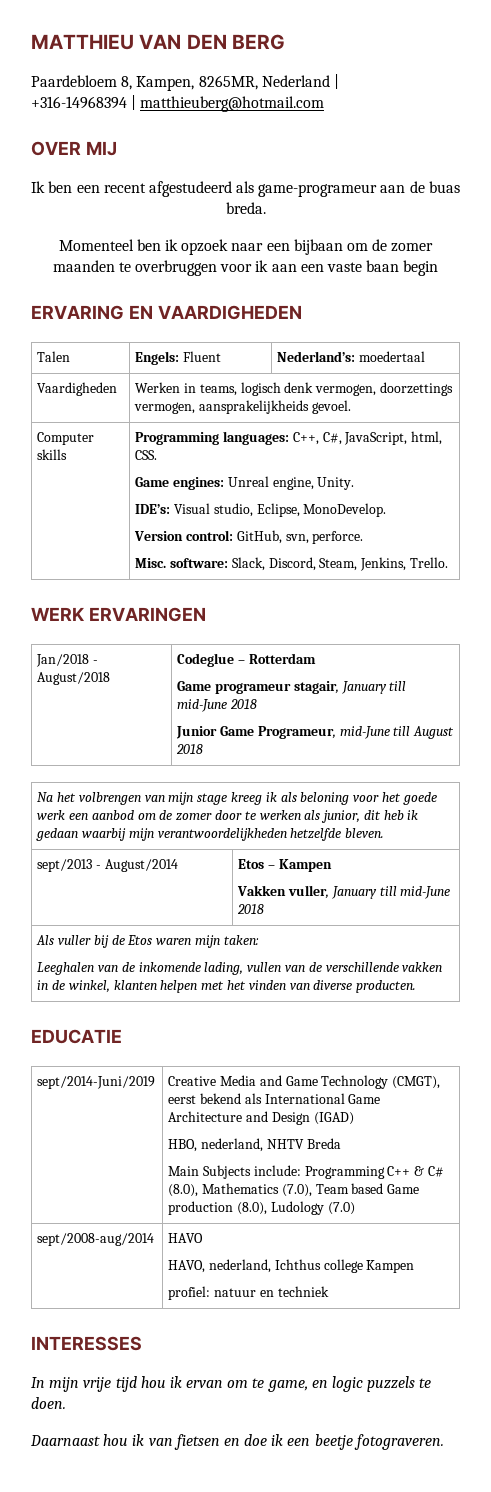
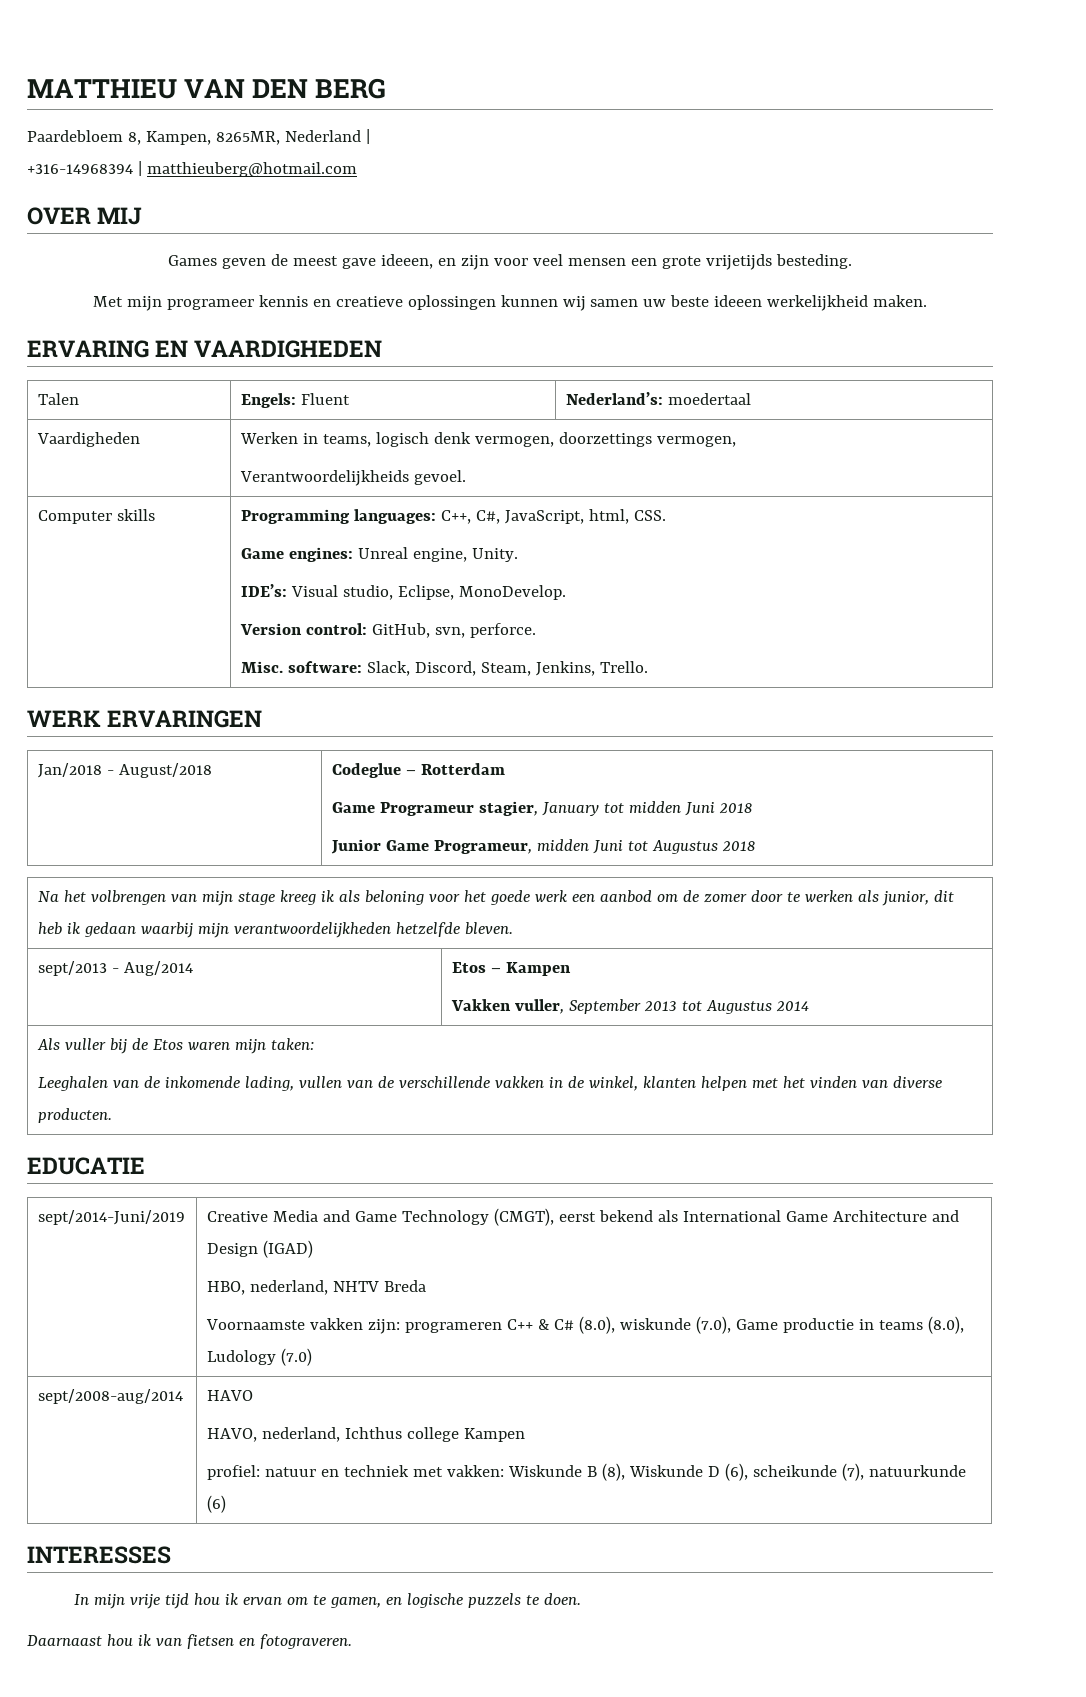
- Ik ben een recent afgestudeerd als game-programeur aan de buas breda.
- Momenteel ben ik opzoek naar een bijbaan om de zomer maanden te overbruggen voor ik aan een vaste baan begin
+ Games geven de meest gave ideeen, en zijn voor veel mensen een grote vrijetijds besteding.
+ Met mijn programeer kennis en creatieve oplossingen kunnen wij samen uw beste ideeen werkelijkheid maken.
- Vaardigheden | Werken in teams, logisch denk vermogen, doorzettings vermogen, aansprakelijkheids gevoel.
+ Vaardigheden | Werken in teams, logisch denk vermogen, doorzettings vermogen,
+ Verantwoordelijkheids gevoel.
  Jan/2018 - August/2018 | Codeglue – Rotterdam
- Game programeur stagair, January till mid-June 2018
- Junior Game Programeur, mid-June till August 2018
+ Game Programeur stagier, January tot midden Juni 2018
+ Junior Game Programeur, midden Juni tot Augustus 2018
- sept/2013 - August/2014 | Etos – Kampen
- Vakken vuller, January till mid-June 2018
+ sept/2013 - Aug/2014 | Etos – Kampen
+ Vakken vuller, September 2013 tot Augustus 2014
  sept/2014-Juni/2019 | Creative Media and Game Technology (CMGT), eerst bekend als International Game Architecture and Design (IGAD)
  HBO, nederland, NHTV Breda
- Main Subjects include: Programming C++ & C# (8.0), Mathematics (7.0), Team based Game production (8.0), Ludology (7.0)
+ Voornaamste vakken zijn: programeren C++ & C# (8.0), wiskunde (7.0), Game productie in teams (8.0), Ludology (7.0)
  sept/2008-aug/2014 | HAVO
  HAVO, nederland, Ichthus college Kampen
- profiel: natuur en techniek
+ profiel: natuur en techniek met vakken: Wiskunde B (8), Wiskunde D (6), scheikunde (7), natuurkunde (6)
- In mijn vrije tijd hou ik ervan om te game, en logic puzzels te doen.
+ In mijn vrije tijd hou ik ervan om te gamen, en logische puzzels te doen.
- Daarnaast hou ik van fietsen en doe ik een beetje fotograveren.
+ Daarnaast hou ik van fietsen en fotograveren.

